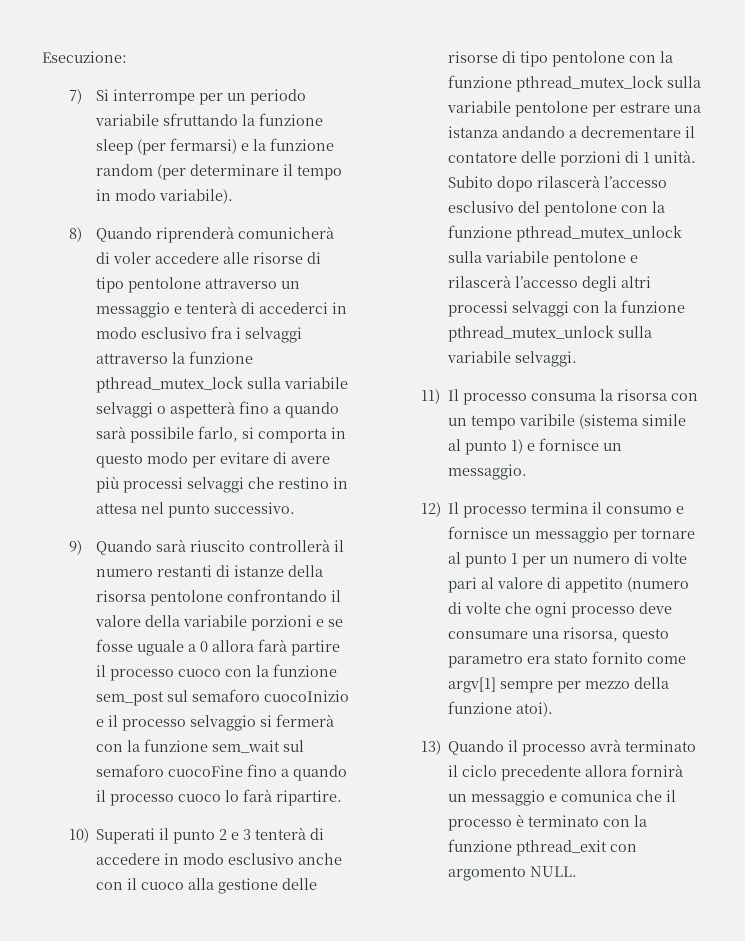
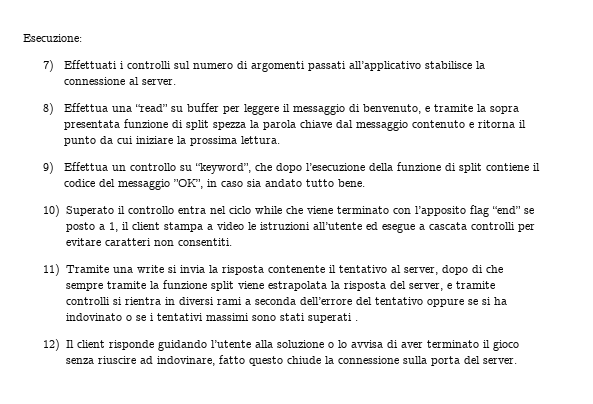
- 7) Si interrompe per un periodo variabile sfruttando la funzione sleep (per fermarsi) e la funzione random (per determinare il tempo in modo variabile).
- 8) Quando riprenderà comunicherà di voler accedere alle risorse di tipo pentolone attraverso un messaggio e tenterà di accederci in modo esclusivo fra i selvaggi attraverso la funzione pthread_mutex_lock sulla variabile selvaggi o aspetterà fino a quando sarà possibile farlo, si comporta in questo modo per evitare di avere più processi selvaggi che restino in attesa nel punto successivo.
- 9) Quando sarà riuscito controllerà il numero restanti di istanze della risorsa pentolone confrontando il valore della variabile porzioni e se fosse uguale a 0 allora farà partire il processo cuoco con la funzione sem_post sul semaforo cuocoInizio e il processo selvaggio si fermerà con la funzione sem_wait sul semaforo cuocoFine fino a quando il processo cuoco lo farà ripartire.
- 10) Superati il punto 2 e 3 tenterà di accedere in modo esclusivo anche con il cuoco alla gestione delle risorse di tipo pentolone con la funzione pthread_mutex_lock sulla variabile pentolone per estrare una istanza andando a decrementare il contatore delle porzioni di 1 unità. Subito dopo rilascerà l’accesso esclusivo del pentolone con la funzione pthread_mutex_unlock sulla variabile pentolone e rilascerà l’accesso degli altri processi selvaggi con la funzione pthread_mutex_unlock sulla variabile selvaggi.
- 11) Il processo consuma la risorsa con un tempo varibile (sistema simile al punto 1) e fornisce un messaggio.
- 12) Il processo termina il consumo e fornisce un messaggio per tornare al punto 1 per un numero di volte pari al valore di appetito (numero di volte che ogni processo deve consumare una risorsa, questo parametro era stato fornito come argv[1] sempre per mezzo della funzione atoi).
- 13) Quando il processo avrà terminato il ciclo precedente allora fornirà un messaggio e comunica che il processo è terminato con la funzione pthread_exit con argomento NULL.
+ 7) Effettuati i controlli sul numero di argomenti passati all’applicativo stabilisce la connessione al server.
+ 8) Effettua una “read” su buffer per leggere il messaggio di benvenuto, e tramite la sopra presentata funzione di split spezza la parola chiave dal messaggio contenuto e ritorna il punto da cui iniziare la prossima lettura.
+ 9) Effettua un controllo su “keyword”, che dopo l’esecuzione della funzione di split contiene il codice del messaggio ”OK”, in caso sia andato tutto bene.
+ 10) Superato il controllo entra nel ciclo while che viene terminato con l’apposito flag “end” se posto a 1, il client stampa a video le istruzioni all’utente ed esegue a cascata controlli per evitare caratteri non consentiti.
+ 11) Tramite una write si invia la risposta contenente il tentativo al server, dopo di che sempre tramite la funzione split viene estrapolata la risposta del server, e tramite controlli si rientra in diversi rami a seconda dell’errore del tentativo oppure se si ha indovinato o se i tentativi massimi sono stati superati .
+ 12) Il client risponde guidando l’utente alla soluzione o lo avvisa di aver terminato il gioco senza riuscire ad indovinare, fatto questo chiude la connessione sulla porta del server.

